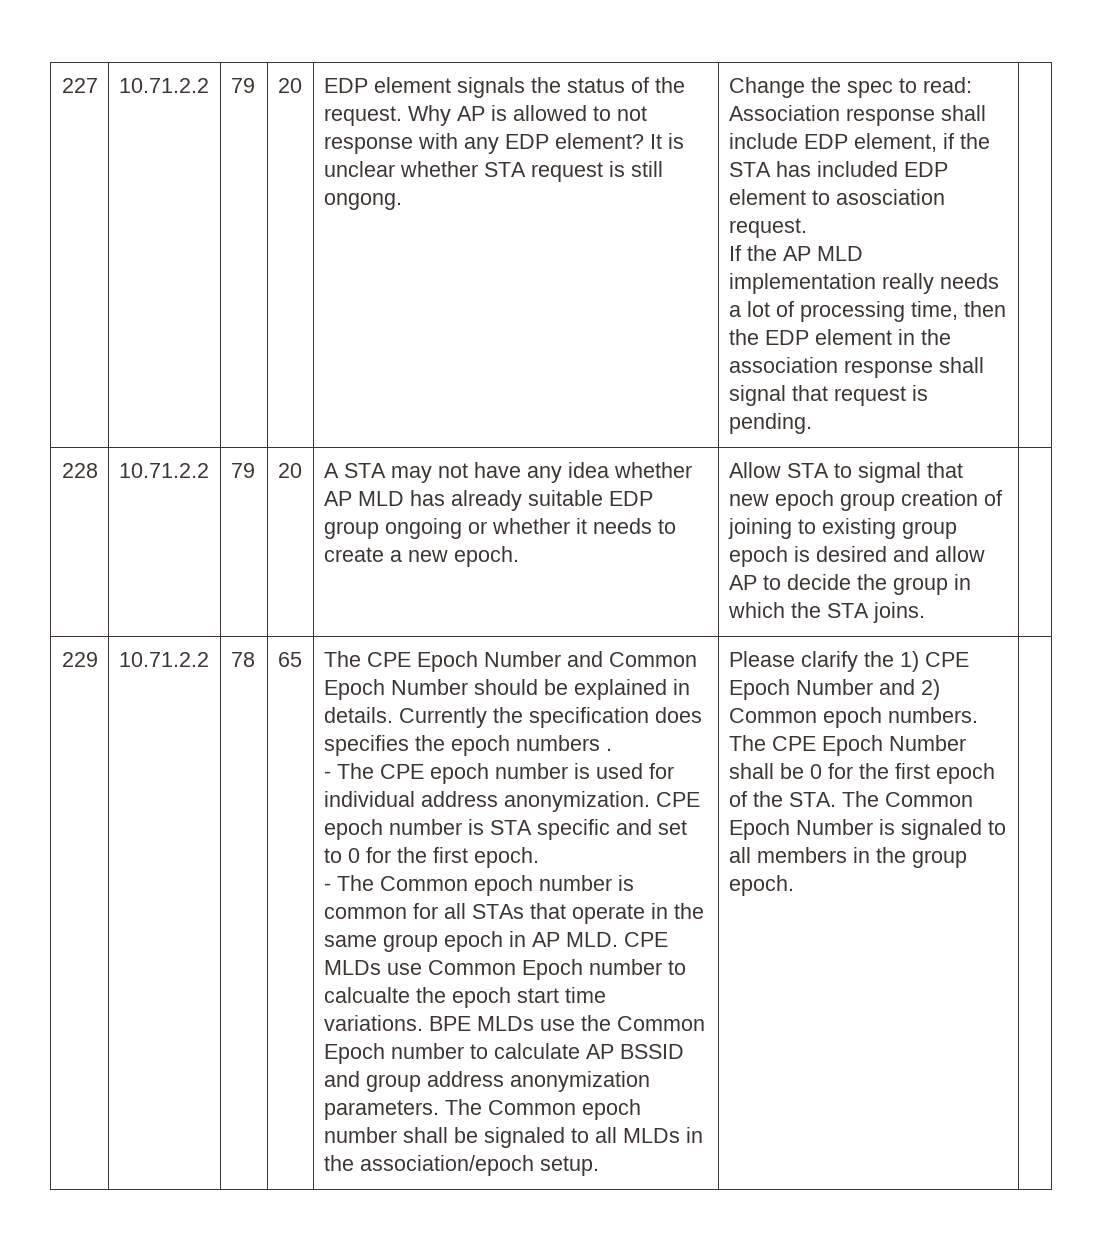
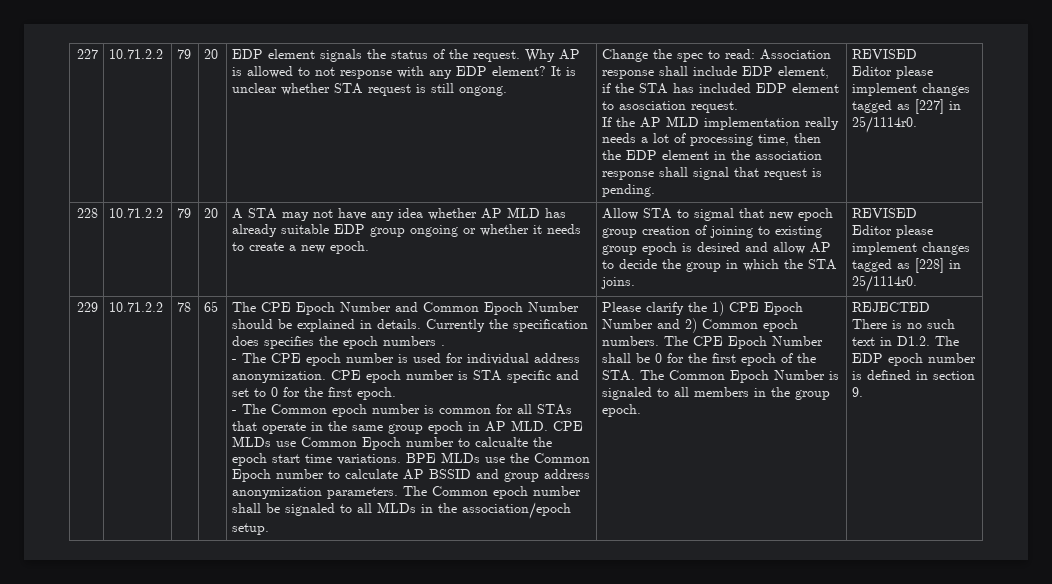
- If the AP MLD implementation really needs a lot of processing time, then the EDP element in the association response shall signal that request is pending.
+ If the AP MLD implementation really needs a lot of processing time, then the EDP element in the association response shall signal that request is pending. | REVISED
+ Editor please implement changes tagged as [227] in 25/1114r0.
- Allow STA to sigmal that new epoch group creation of joining to existing group epoch is desired and allow AP to decide the group in which the STA joins.
+ Allow STA to sigmal that new epoch group creation of joining to existing group epoch is desired and allow AP to decide the group in which the STA joins. | REVISED
+ Editor please implement changes tagged as [228] in 25/1114r0.
+ REJECTED
+ There is no such text in D1.2. The EDP epoch number is defined in section 9.

